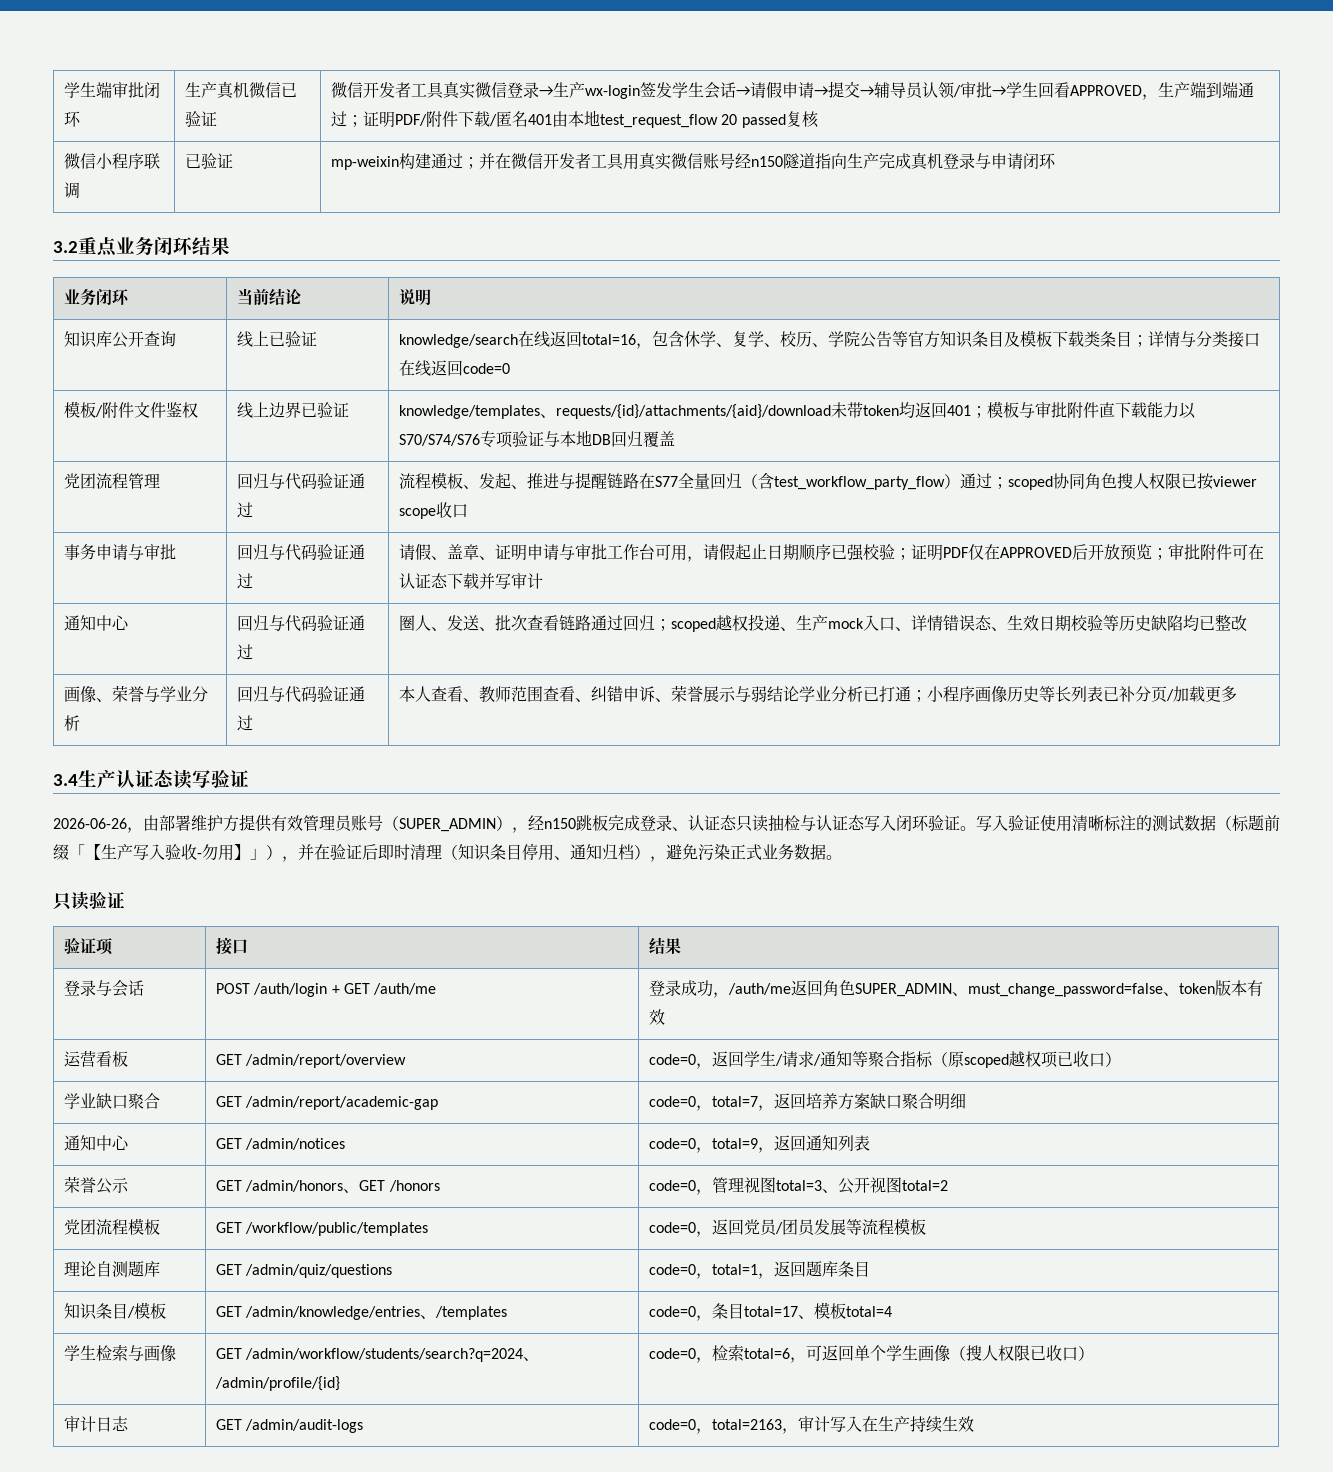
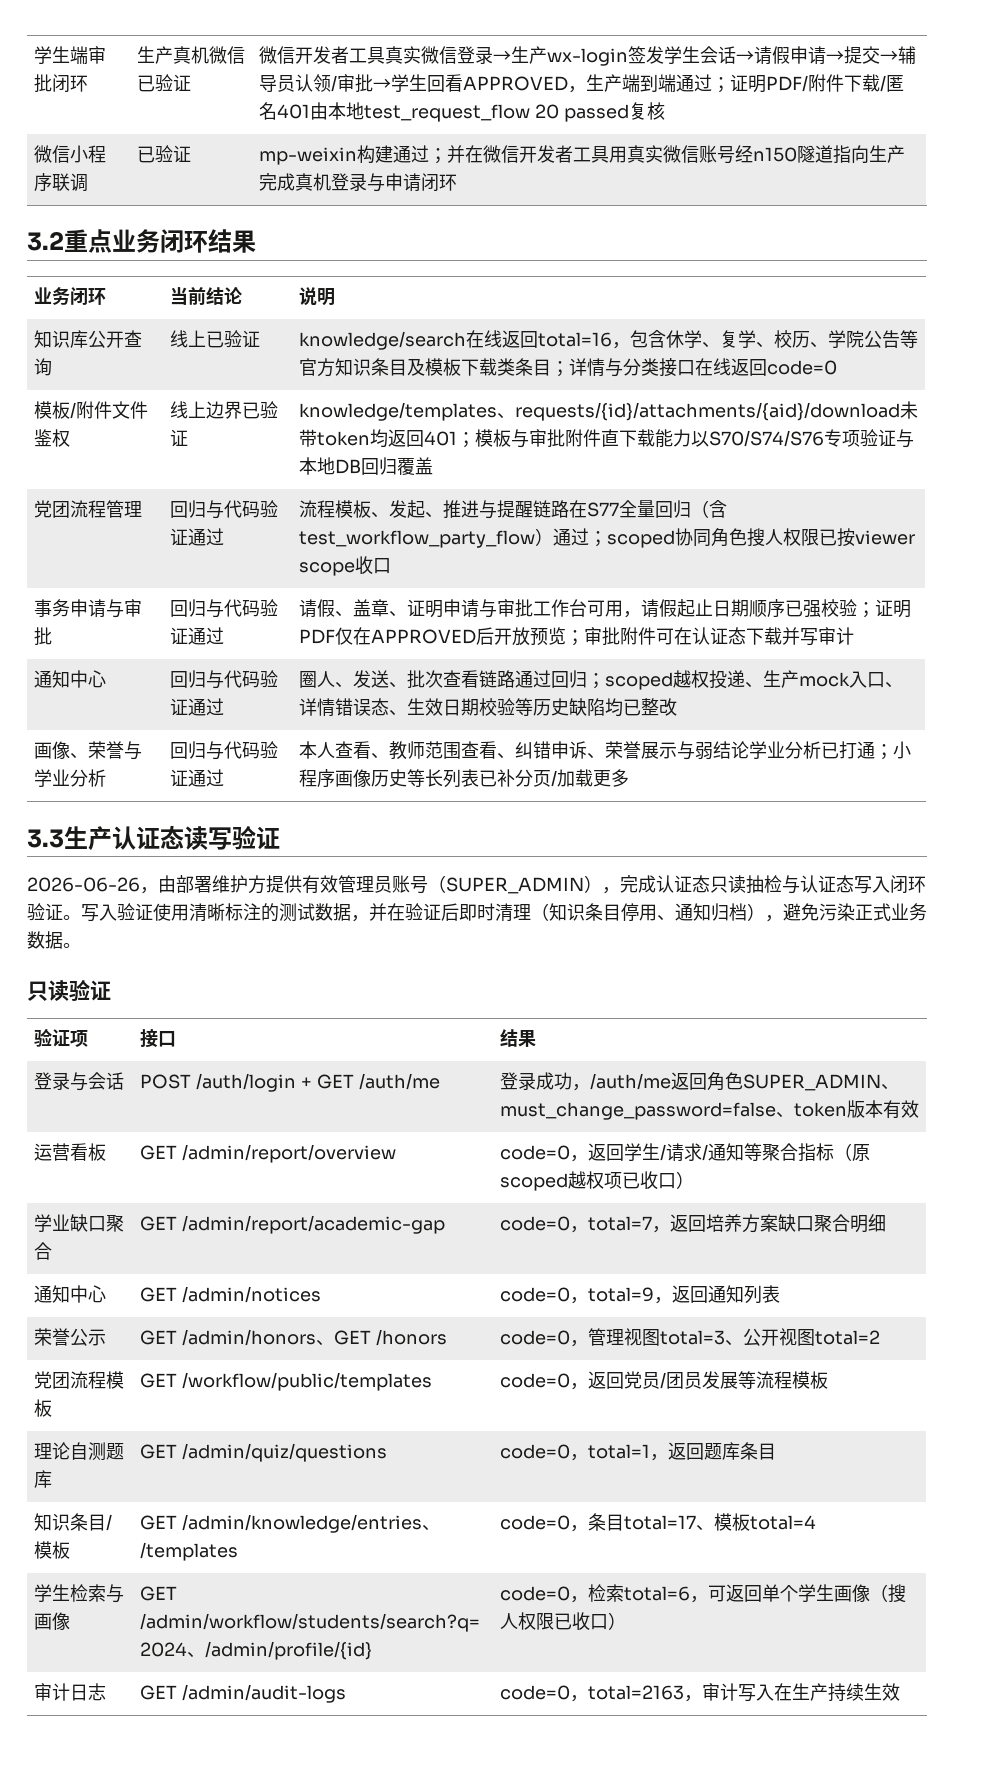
- 3.4生产认证态读写验证
+ 3.3生产认证态读写验证
- 2026-06-26，由部署维护方提供有效管理员账号（SUPER_ADMIN），经n150跳板完成登录、认证态只读抽检与认证态写入闭环验证。
+ 2026-06-26，由部署维护方提供有效管理员账号（SUPER_ADMIN），完成认证态只读抽检与认证态写入闭环验证。
- 写入验证使用清晰标注的测试数据（标题前缀「【生产写入验收-勿用】」），并在验证后即时清理（知识条目停用、通知归档），避免污染正式业务数据。
+ 写入验证使用清晰标注的测试数据，并在验证后即时清理（知识条目停用、通知归档），避免污染正式业务数据。

